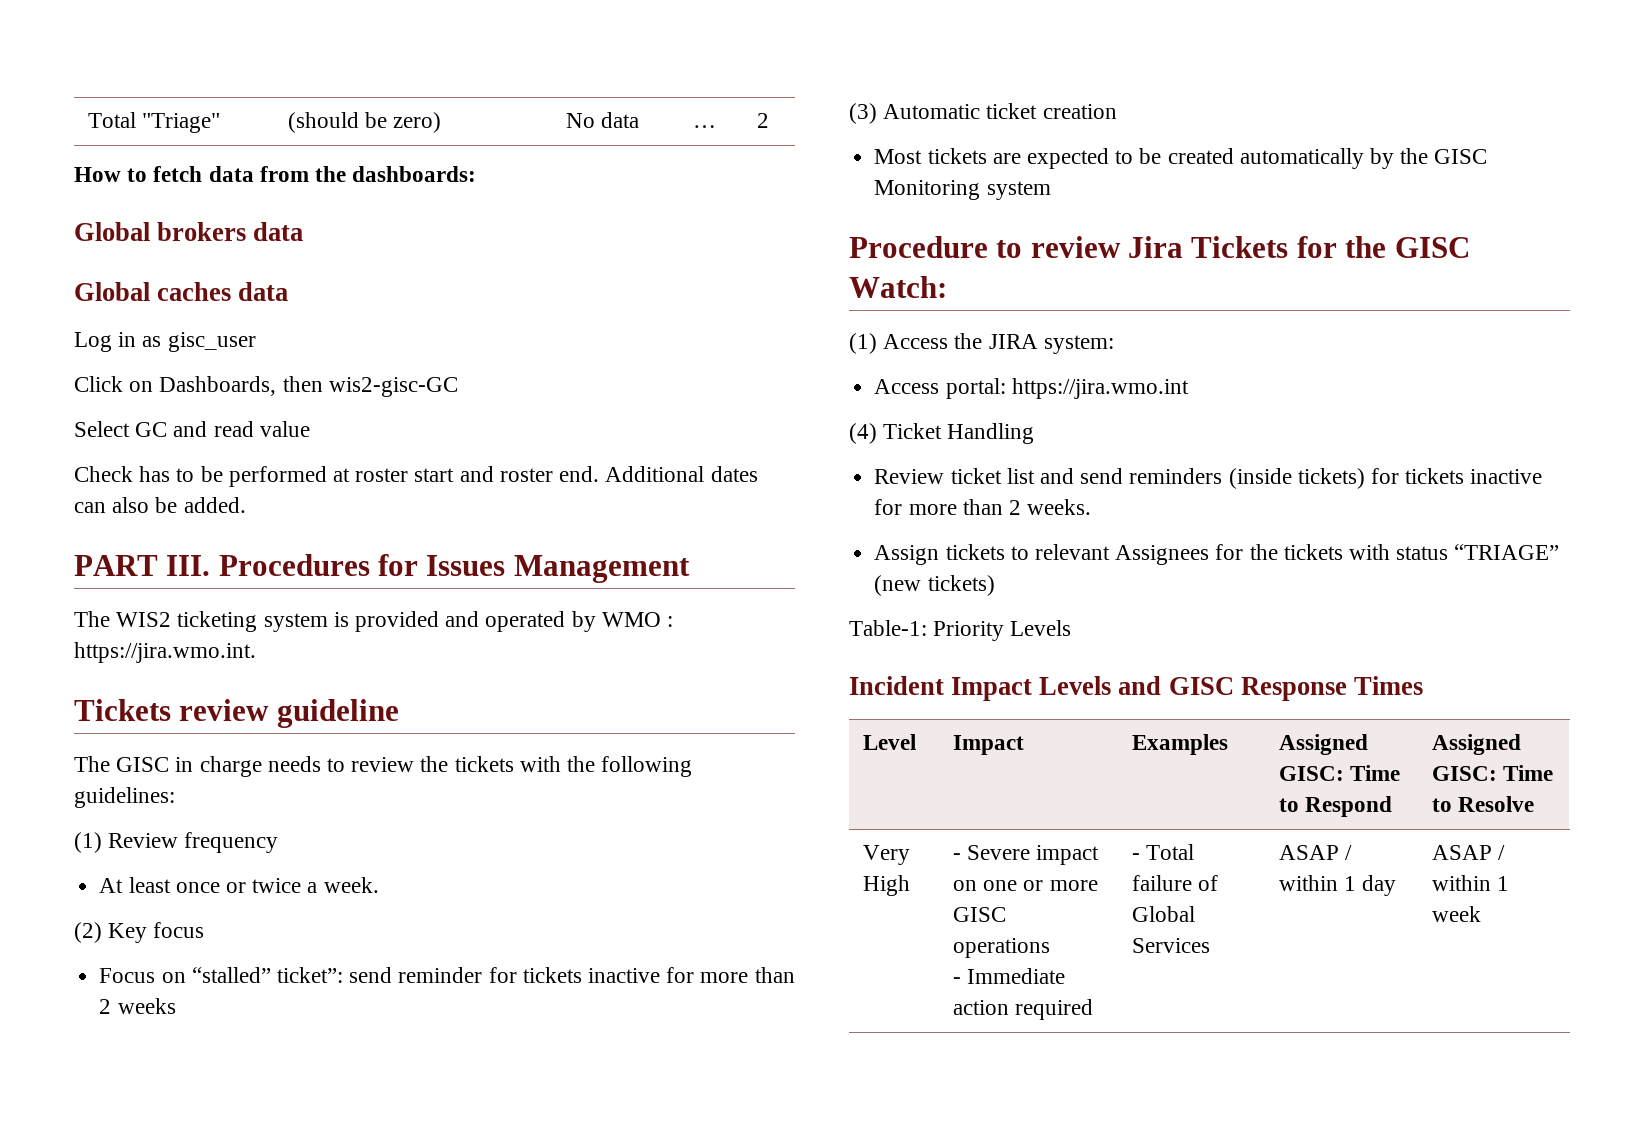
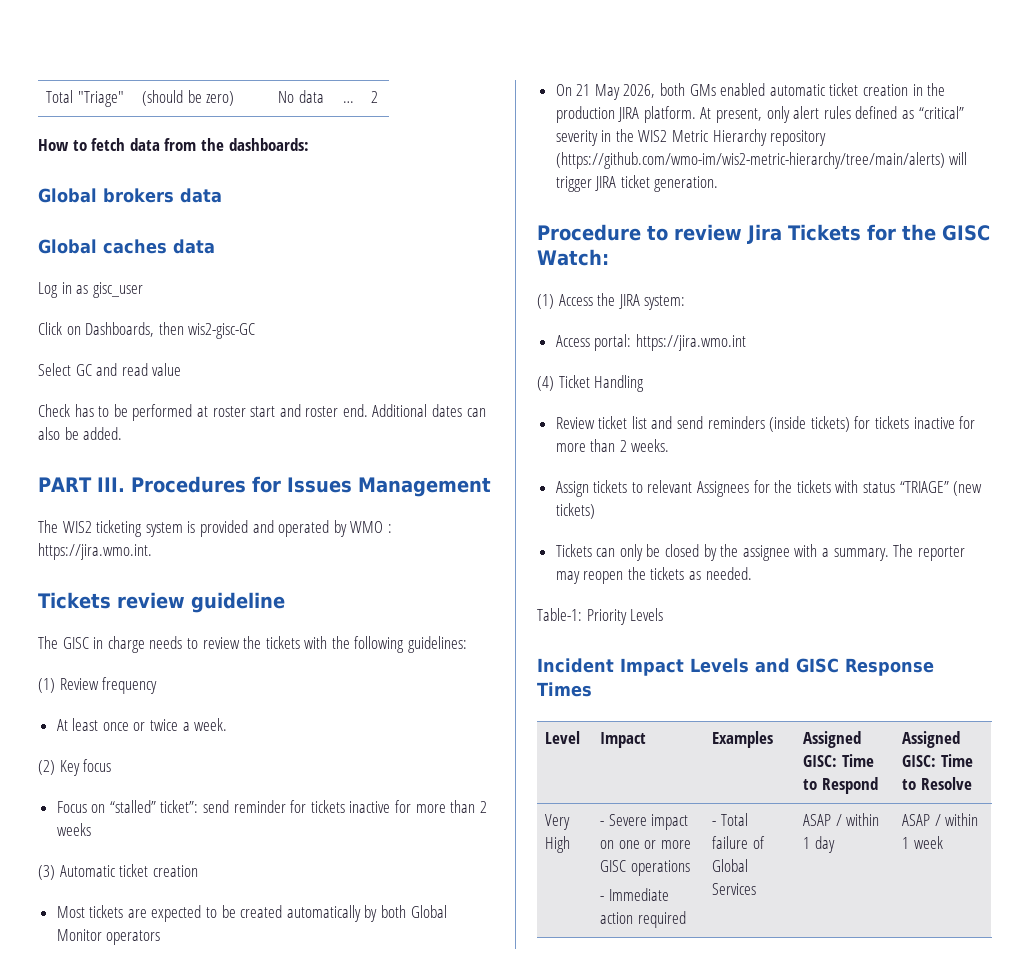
- Most tickets are expected to be created automatically by the GISC Monitoring system
+ Most tickets are expected to be created automatically by both Global Monitor operators
+ On 21 May 2026, both GMs enabled automatic ticket creation in the production JIRA platform. At present, only alert rules defined as “critical” severity in the WIS2 Metric Hierarchy repository (https://github.com/wmo-im/wis2-metric-hierarchy/tree/main/alerts) will trigger JIRA ticket generation.
+ Tickets can only be closed by the assignee with a summary. The reporter may reopen the tickets as needed.

